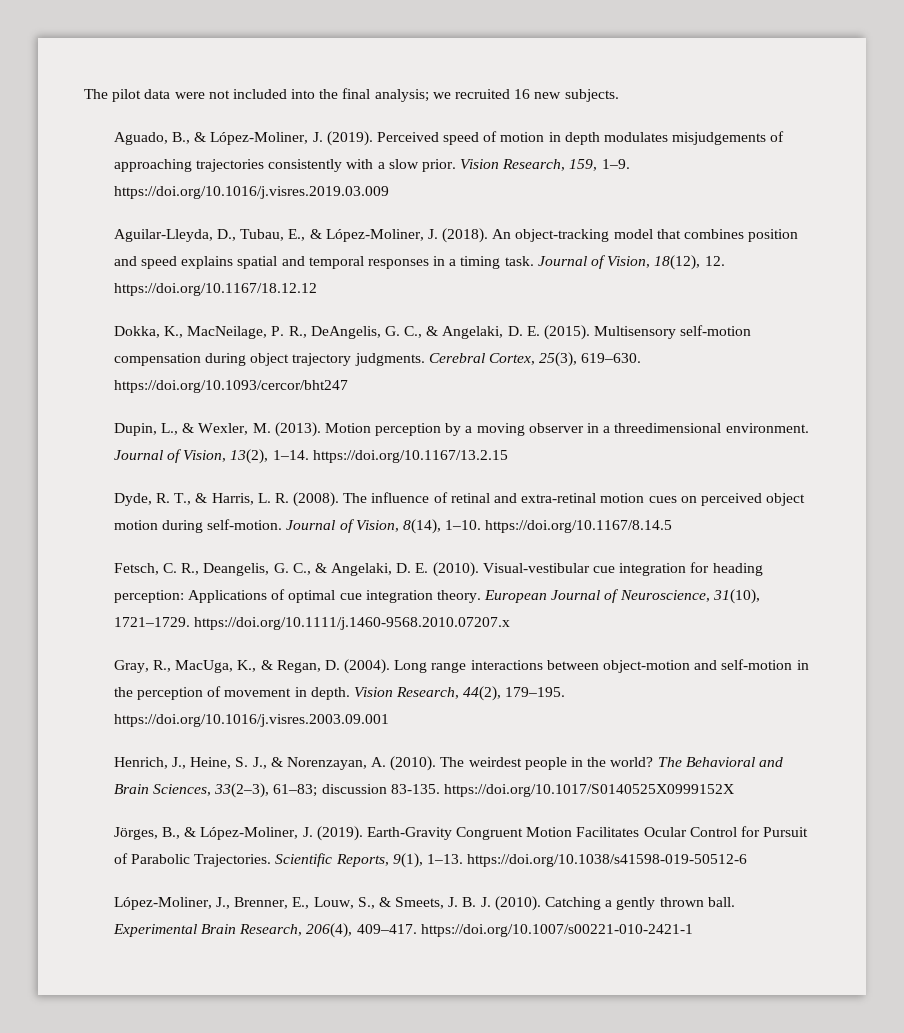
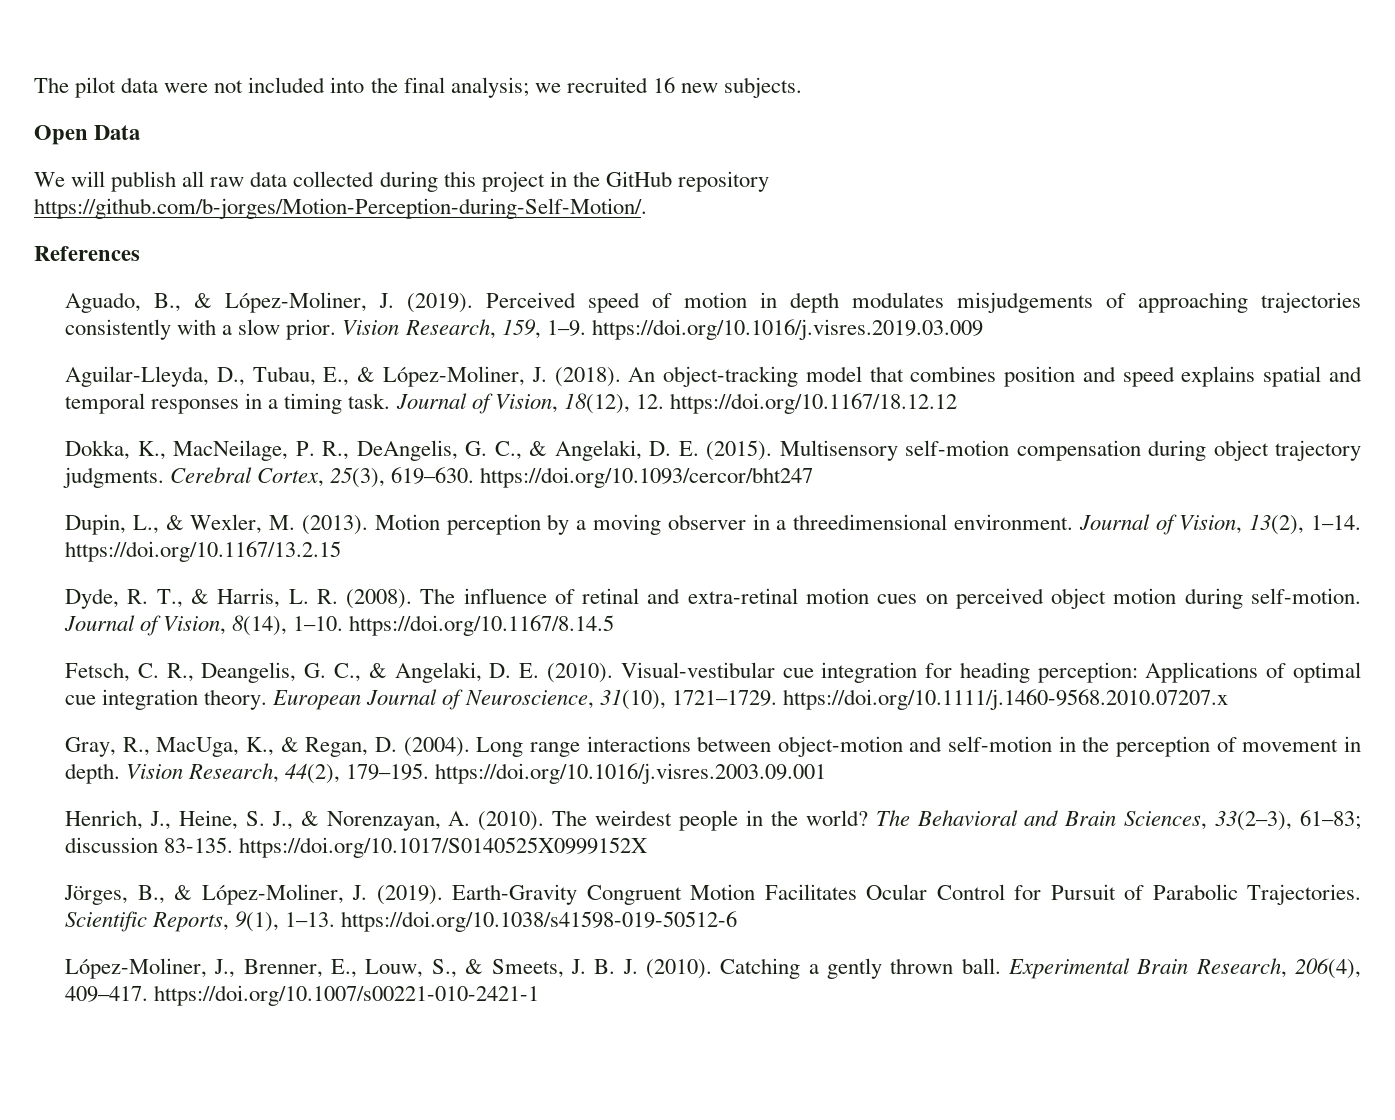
+ Open Data
+ We will publish all raw data collected during this project in the GitHub repository https://github.com/b-jorges/Motion-Perception-during-Self-Motion/.
+ References

